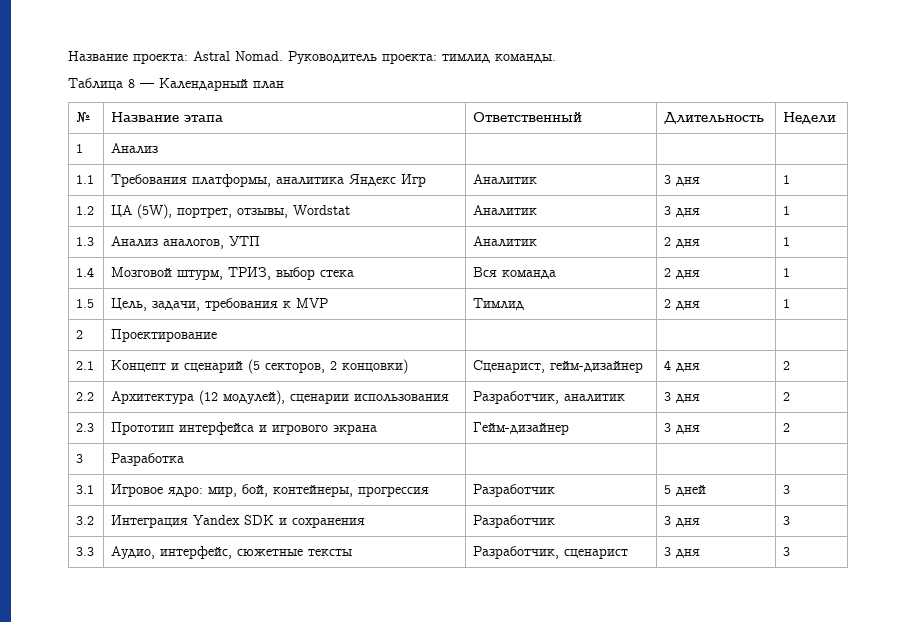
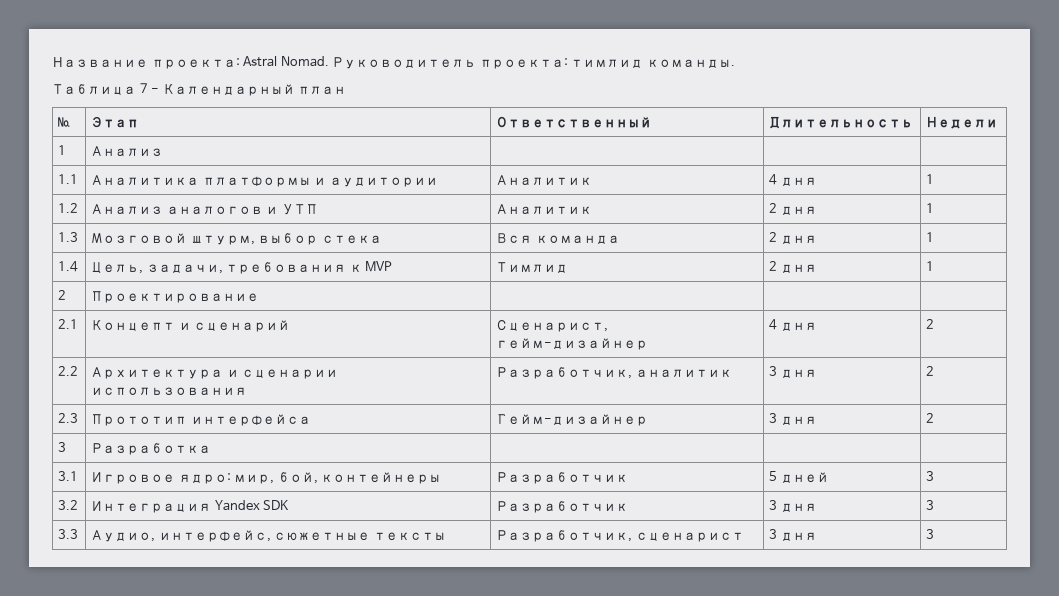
- Таблица 8 — Календарный план
+ Таблица 7 - Календарный план
- № | Название этапа | Ответственный | Длительность | Недели
+ № | Этап | Ответственный | Длительность | Недели
- 1.1 | Требования платформы, аналитика Яндекс Игр | Аналитик | 3 дня | 1
+ 1.1 | Аналитика платформы и аудитории | Аналитик | 4 дня | 1
- 1.2 | ЦА (5W), портрет, отзывы, Wordstat | Аналитик | 3 дня | 1
- 1.3 | Анализ аналогов, УТП | Аналитик | 2 дня | 1
+ 1.2 | Анализ аналогов и УТП | Аналитик | 2 дня | 1
- 1.4 | Мозговой штурм, ТРИЗ, выбор стека | Вся команда | 2 дня | 1
+ 1.3 | Мозговой штурм, выбор стека | Вся команда | 2 дня | 1
- 1.5 | Цель, задачи, требования к MVP | Тимлид | 2 дня | 1
+ 1.4 | Цель, задачи, требования к MVP | Тимлид | 2 дня | 1
- 2.1 | Концепт и сценарий (5 секторов, 2 концовки) | Сценарист, гейм-дизайнер | 4 дня | 2
+ 2.1 | Концепт и сценарий | Сценарист, гейм-дизайнер | 4 дня | 2
- 2.2 | Архитектура (12 модулей), сценарии использования | Разработчик, аналитик | 3 дня | 2
+ 2.2 | Архитектура и сценарии использования | Разработчик, аналитик | 3 дня | 2
- 2.3 | Прототип интерфейса и игрового экрана | Гейм-дизайнер | 3 дня | 2
+ 2.3 | Прототип интерфейса | Гейм-дизайнер | 3 дня | 2
- 3.1 | Игровое ядро: мир, бой, контейнеры, прогрессия | Разработчик | 5 дней | 3
+ 3.1 | Игровое ядро: мир, бой, контейнеры | Разработчик | 5 дней | 3
- 3.2 | Интеграция Yandex SDK и сохранения | Разработчик | 3 дня | 3
+ 3.2 | Интеграция Yandex SDK | Разработчик | 3 дня | 3

